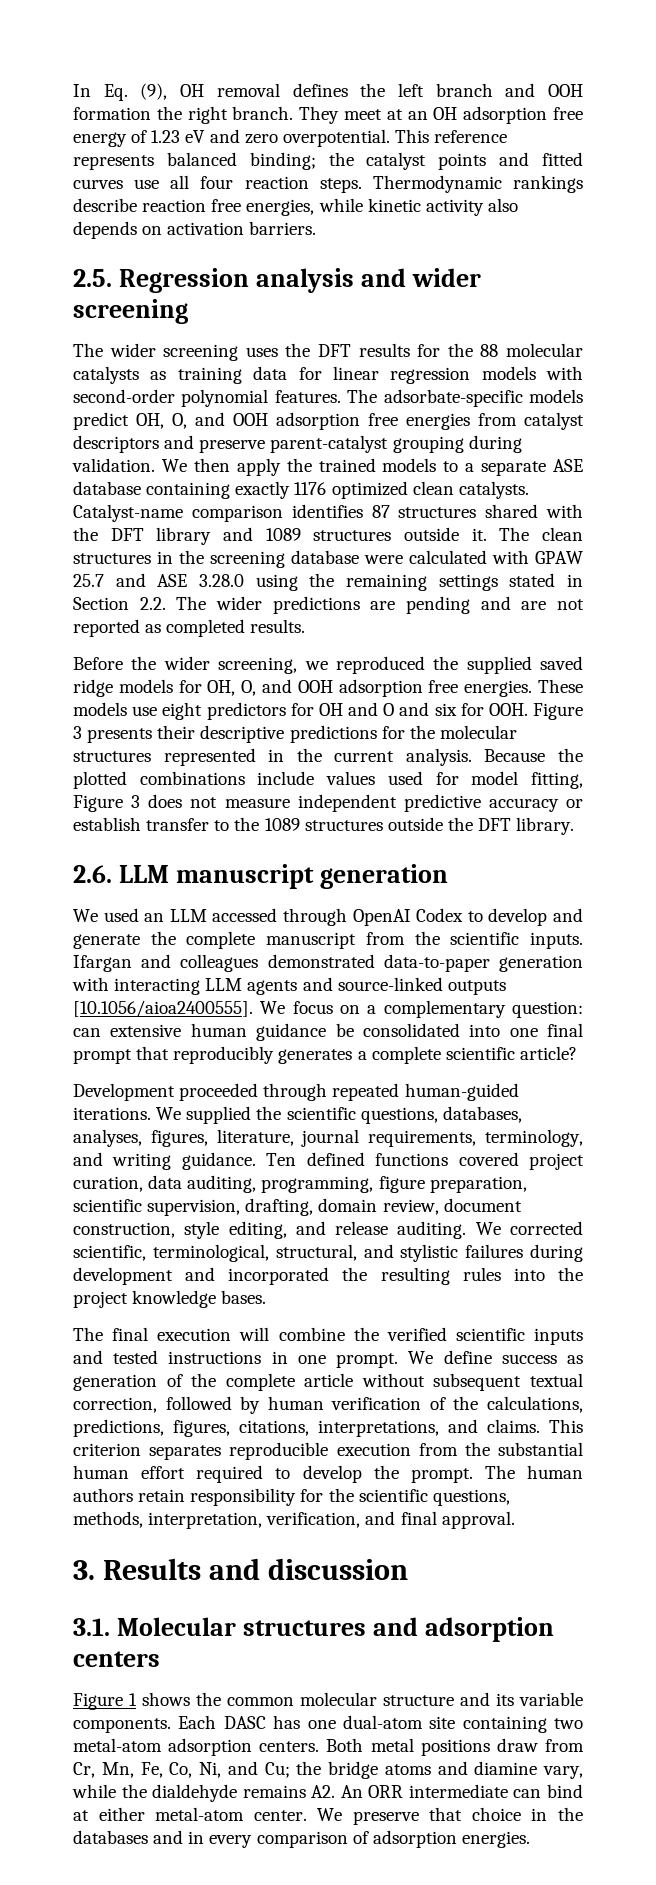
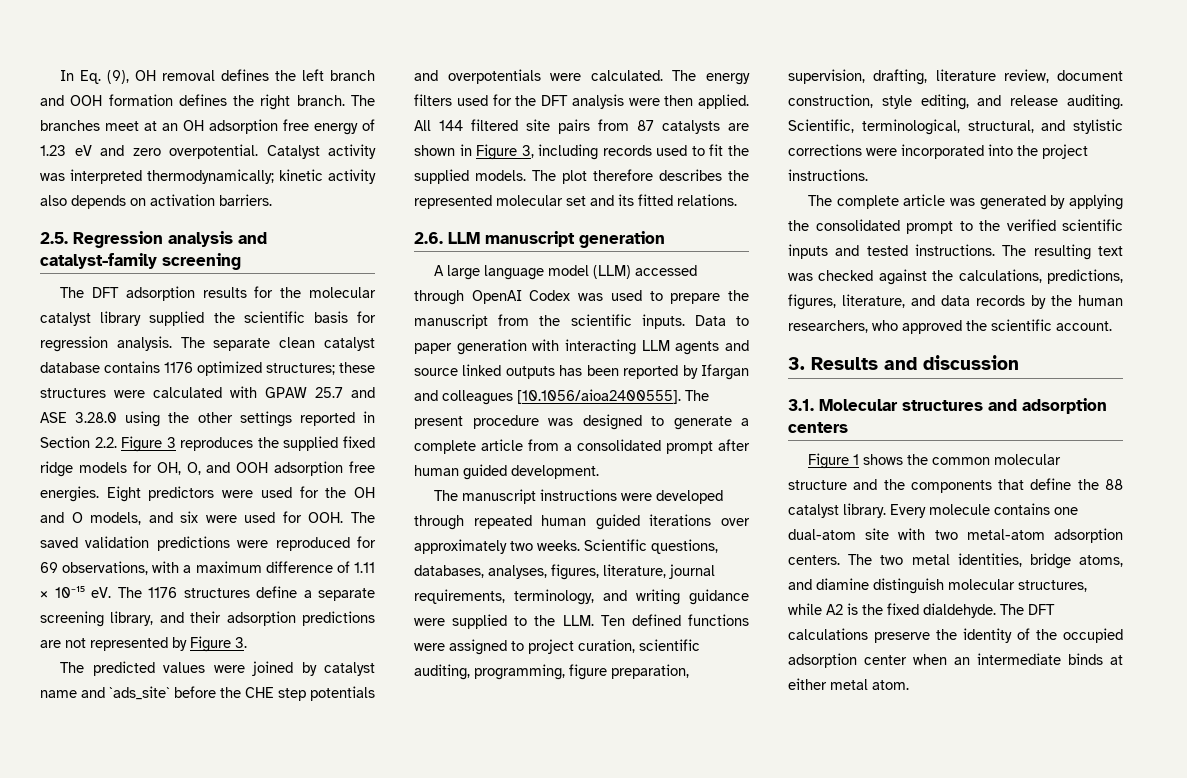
- In Eq. (9), OH removal defines the left branch and OOH formation the right branch.
+ In Eq. (9), OH removal defines the left branch and OOH formation defines the right branch.
- They meet at an OH adsorption free energy of 1.23 eV and zero overpotential.
+ The branches meet at an OH adsorption free energy of 1.23 eV and zero overpotential.
- This reference represents balanced binding; the catalyst points and fitted curves use all four reaction steps. Thermodynamic rankings describe reaction free energies, while kinetic activity also depends on activation barriers.
+ Catalyst activity was interpreted thermodynamically; kinetic activity also depends on activation barriers.
- 2.5. Regression analysis and wider screening
+ 2.5. Regression analysis and catalyst-family screening
- The wider screening uses the DFT results for the 88 molecular catalysts as training data for linear regression models with second-order polynomial features. The adsorbate-specific models predict OH, O, and OOH adsorption free energies from catalyst descriptors and preserve parent-catalyst grouping during validation. We then apply the trained models to a separate ASE database containing exactly 1176 optimized clean catalysts. Catalyst-name comparison identifies 87 structures shared with the DFT library and 1089 structures outside it. The clean structures in the screening database were calculated with GPAW 25.7 and ASE 3.28.0 using the remaining settings stated in Section 2.2. The wider predictions are pending and are not reported as completed results.
- Before the wider screening, we reproduced the supplied saved ridge models for OH, O, and OOH adsorption free energies.
+ The DFT adsorption results for the molecular catalyst library supplied the scientific basis for regression analysis. The separate clean catalyst database contains 1176 optimized structures; these structures were calculated with GPAW 25.7 and ASE 3.28.0 using the other settings reported in Section 2.2. Figure 3 reproduces the supplied fixed ridge models for OH, O, and OOH adsorption free energies.
- These models use eight predictors for OH and O and six for OOH. Figure 3 presents their descriptive predictions for the molecular structures represented in the current analysis. Because the plotted combinations include values used for model fitting, Figure 3 does not measure independent predictive accuracy or establish transfer to the 1089 structures outside the DFT library.
+ Eight predictors were used for the OH and O models, and six were used for OOH. The saved validation predictions were reproduced for 69 observations, with a maximum difference of 1.11 × 10⁻¹⁵ eV. The 1176 structures define a separate screening library, and their adsorption predictions are not represented by Figure 3.
+ The predicted values were joined by catalyst name and `ads_site` before the CHE step potentials and overpotentials were calculated. The energy filters used for the DFT analysis were then applied. All 144 filtered site pairs from 87 catalysts are shown in Figure 3, including records used to fit the supplied models. The plot therefore describes the represented molecular set and its fitted relations.
  2.6. LLM manuscript generation
- We used an LLM accessed through OpenAI Codex to develop and generate the complete manuscript from the scientific inputs.
+ A large language model (LLM) accessed through OpenAI Codex was used to prepare the manuscript from the scientific inputs.
- Ifargan and colleagues demonstrated data-to-paper generation with interacting LLM agents and source-linked outputs [10.1056/aioa2400555]. We focus on a complementary question: can extensive human guidance be consolidated into one final prompt that reproducibly generates a complete scientific article?
- Development proceeded through repeated human-guided iterations. We supplied the scientific questions, databases, analyses, figures, literature, journal requirements, terminology, and writing guidance. Ten defined functions covered project curation, data auditing, programming, figure preparation, scientific supervision, drafting, domain review, document construction, style editing, and release auditing.
+ Data to paper generation with interacting LLM agents and source linked outputs has been reported by Ifargan and colleagues [10.1056/aioa2400555]. The present procedure was designed to generate a complete article from a consolidated prompt after human guided development.
+ The manuscript instructions were developed through repeated human guided iterations over approximately two weeks. Scientific questions, databases, analyses, figures, literature, journal requirements, terminology, and writing guidance were supplied to the LLM. Ten defined functions were assigned to project curation, scientific auditing, programming, figure preparation, supervision, drafting, literature review, document construction, style editing, and release auditing.
- We corrected scientific, terminological, structural, and stylistic failures during development and incorporated the resulting rules into the project knowledge bases.
- The final execution will combine the verified scientific inputs and tested instructions in one prompt. We define success as generation of the complete article without subsequent textual correction, followed by human verification of the calculations, predictions, figures, citations, interpretations, and claims. This criterion separates reproducible execution from the substantial human effort required to develop the prompt. The human authors retain responsibility for the scientific questions, methods, interpretation, verification, and final approval.
+ Scientific, terminological, structural, and stylistic corrections were incorporated into the project instructions.
+ The complete article was generated by applying the consolidated prompt to the verified scientific inputs and tested instructions. The resulting text was checked against the calculations, predictions, figures, literature, and data records by the human researchers, who approved the scientific account.
- Figure 1 shows the common molecular structure and its variable components. Each DASC has one dual-atom site containing two metal-atom adsorption centers.
+ Figure 1 shows the common molecular structure and the components that define the 88 catalyst library. Every molecule contains one dual-atom site with two metal-atom adsorption centers.
- Both metal positions draw from Cr, Mn, Fe, Co, Ni, and Cu; the bridge atoms and diamine vary, while the dialdehyde remains A2. An ORR intermediate can bind at either metal-atom center. We preserve that choice in the databases and in every comparison of adsorption energies.
+ The two metal identities, bridge atoms, and diamine distinguish molecular structures, while A2 is the fixed dialdehyde. The DFT calculations preserve the identity of the occupied adsorption center when an intermediate binds at either metal atom.

